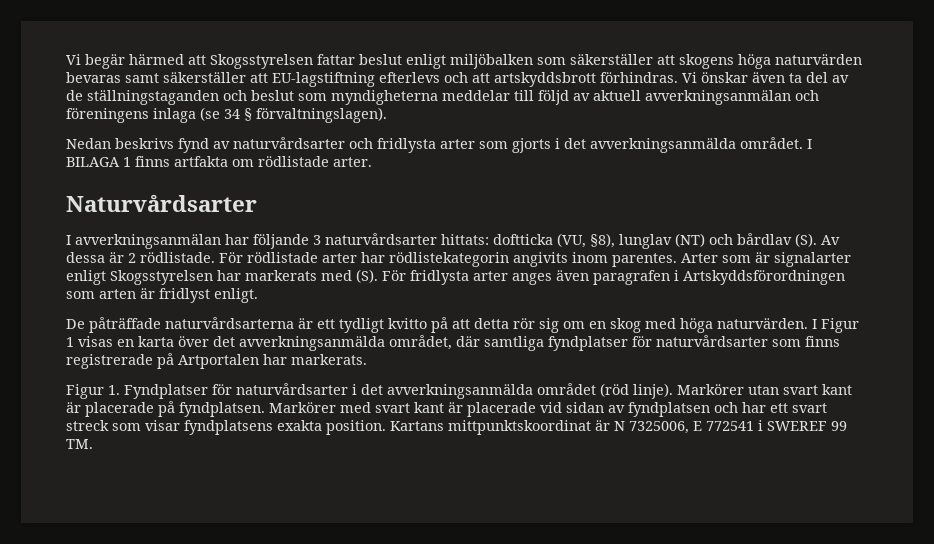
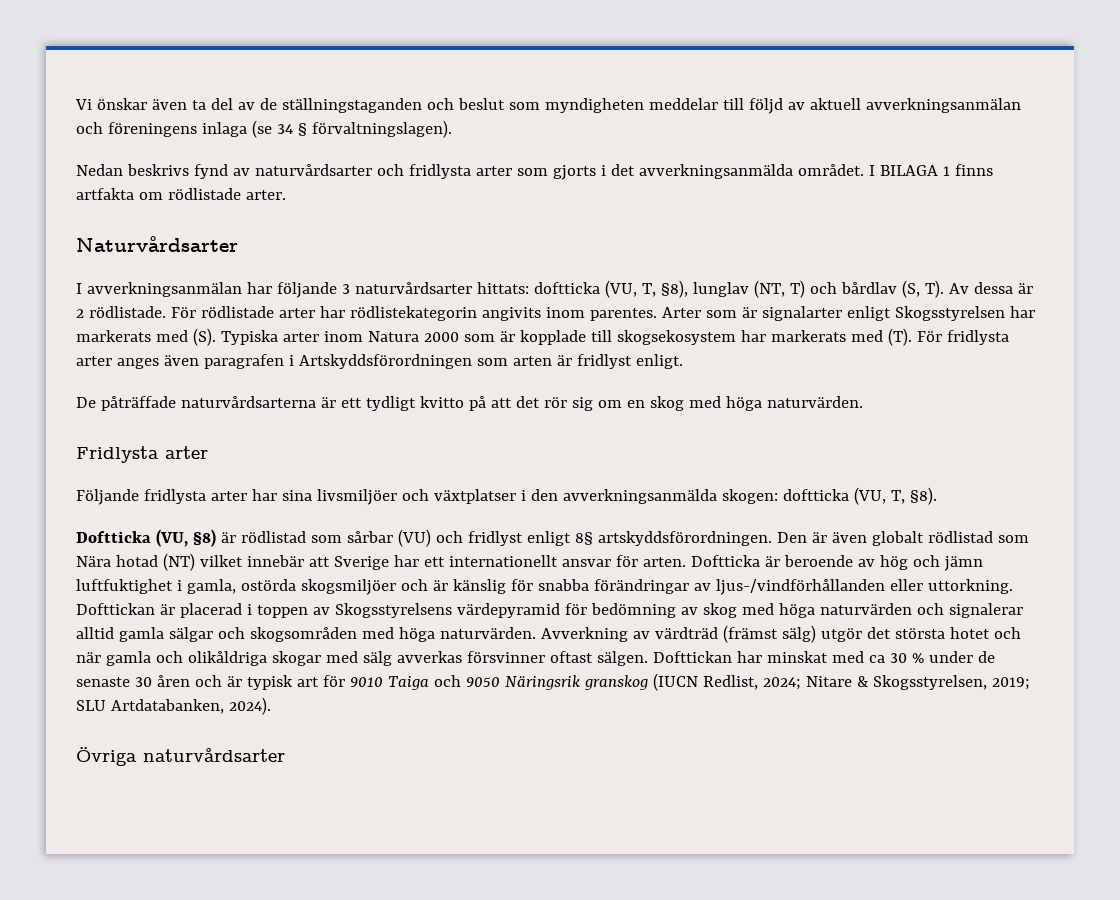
- Vi begär härmed att Skogsstyrelsen fattar beslut enligt miljöbalken som säkerställer att skogens höga naturvärden bevaras samt säkerställer att EU-lagstiftning efterlevs och att artskyddsbrott förhindras. Vi önskar även ta del av de ställningstaganden och beslut som myndigheterna meddelar till följd av aktuell avverkningsanmälan och föreningens inlaga (se 34 § förvaltningslagen).
+ Vi önskar även ta del av de ställningstaganden och beslut som myndigheten meddelar till följd av aktuell avverkningsanmälan och föreningens inlaga (se 34 § förvaltningslagen).
- I avverkningsanmälan har följande 3 naturvårdsarter hittats: doftticka (VU, §8), lunglav (NT) och bårdlav (S). Av dessa är 2 rödlistade.
+ I avverkningsanmälan har följande 3 naturvårdsarter hittats: doftticka (VU, T, §8), lunglav (NT, T) och bårdlav (S, T). Av dessa är 2 rödlistade.
- Arter som är signalarter enligt Skogsstyrelsen har markerats med (S). För fridlysta arter anges även paragrafen i Artskyddsförordningen som arten är fridlyst enligt.
+ Arter som är signalarter enligt Skogsstyrelsen har markerats med (S). Typiska arter inom Natura 2000 som är kopplade till skogsekosystem har markerats med (T). För fridlysta arter anges även paragrafen i Artskyddsförordningen som arten är fridlyst enligt.
- De påträffade naturvårdsarterna är ett tydligt kvitto på att detta rör sig om en skog med höga naturvärden. I Figur 1 visas en karta över det avverkningsanmälda området, där samtliga fyndplatser för naturvårdsarter som finns registrerade på Artportalen har markerats.
- Figur 1. Fyndplatser för naturvårdsarter i det avverkningsanmälda området (röd linje). Markörer utan svart kant är placerade på fyndplatsen. Markörer med svart kant är placerade vid sidan av fyndplatsen och har ett svart streck som visar fyndplatsens exakta position. Kartans mittpunktskoordinat är N 7325006, E 772541 i SWEREF 99 TM.
+ De påträffade naturvårdsarterna är ett tydligt kvitto på att det rör sig om en skog med höga naturvärden.
+ Fridlysta arter
+ Följande fridlysta arter har sina livsmiljöer och växtplatser i den avverkningsanmälda skogen: doftticka (VU, T, §8).
+ Doftticka (VU, §8) är rödlistad som sårbar (VU) och fridlyst enligt 8§ artskyddsförordningen. Den är även globalt rödlistad som Nära hotad (NT) vilket innebär att Sverige har ett internationellt ansvar för arten. Doftticka är beroende av hög och jämn luftfuktighet i gamla, ostörda skogsmiljöer och är känslig för snabba förändringar av ljus-/vindförhållanden eller uttorkning. Dofttickan är placerad i toppen av Skogsstyrelsens värdepyramid för bedömning av skog med höga naturvärden och signalerar alltid gamla sälgar och skogsområden med höga naturvärden. Avverkning av värdträd (främst sälg) utgör det största hotet och när gamla och olikåldriga skogar med sälg avverkas försvinner oftast sälgen. Dofttickan har minskat med ca 30 % under de senaste 30 åren och är typisk art för 9010 Taiga och 9050 Näringsrik granskog (IUCN Redlist, 2024; Nitare & Skogsstyrelsen, 2019; SLU Artdatabanken, 2024).
+ Övriga naturvårdsarter

